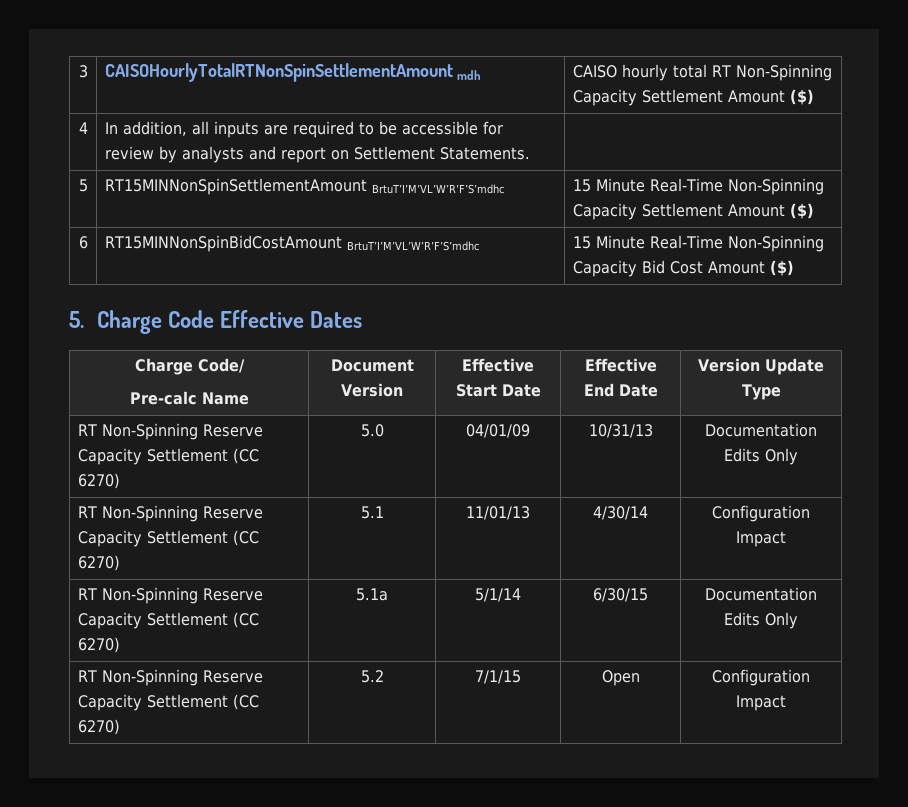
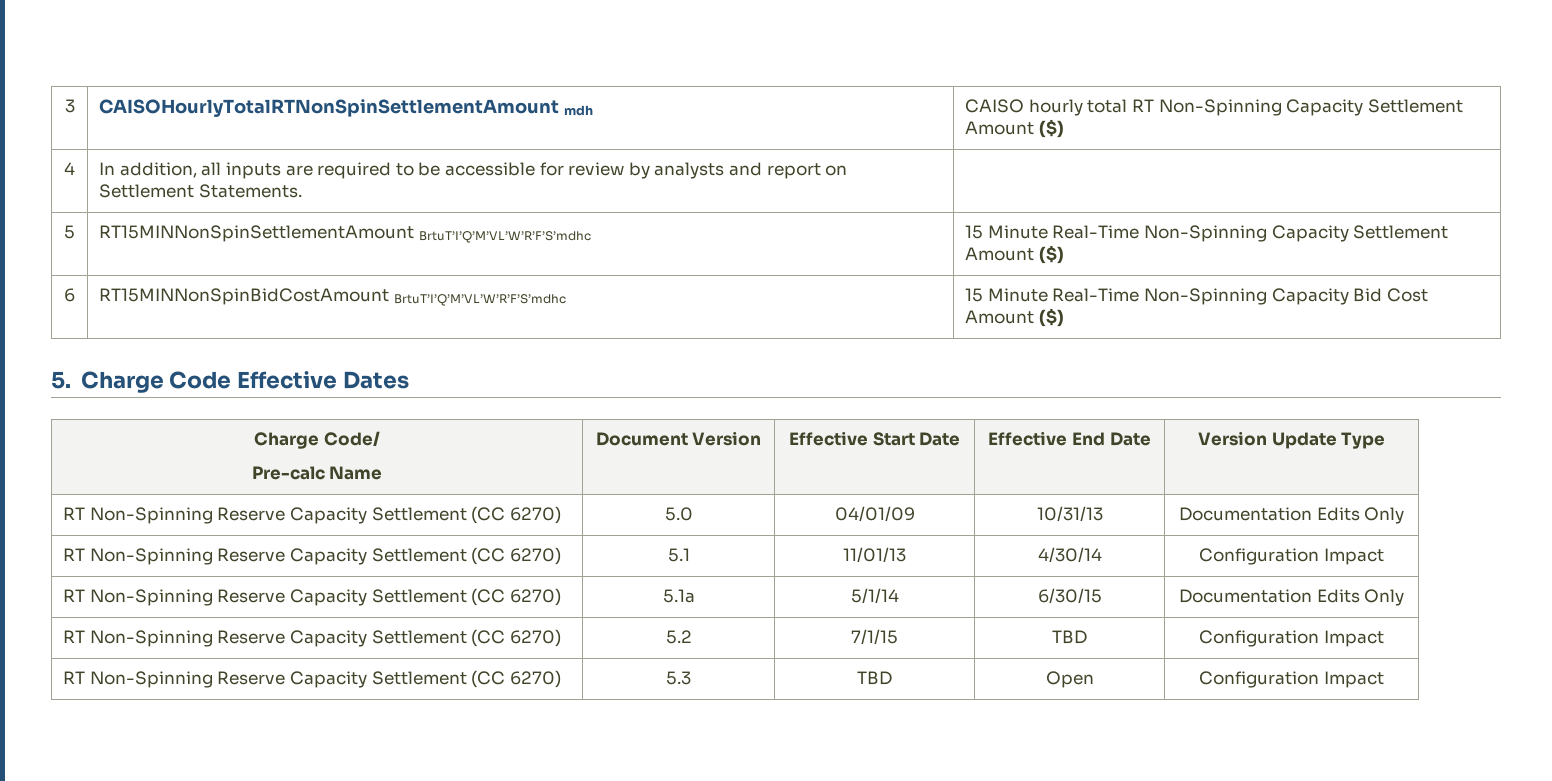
- 5 | RT15MINNonSpinSettlementAmount BrtuT’I’M’VL’W’R’F’S’mdhc | 15 Minute Real-Time Non-Spinning Capacity Settlement Amount ($)
+ 5 | RT15MINNonSpinSettlementAmount BrtuT’I’Q’M’VL’W’R’F’S’mdhc | 15 Minute Real-Time Non-Spinning Capacity Settlement Amount ($)
- 6 | RT15MINNonSpinBidCostAmount BrtuT’I’M’VL’W’R’F’S’mdhc | 15 Minute Real-Time Non-Spinning Capacity Bid Cost Amount ($)
+ 6 | RT15MINNonSpinBidCostAmount BrtuT’I’Q’M’VL’W’R’F’S’mdhc | 15 Minute Real-Time Non-Spinning Capacity Bid Cost Amount ($)
- RT Non-Spinning Reserve Capacity Settlement (CC 6270) | 5.2 | 7/1/15 | Open | Configuration Impact
+ RT Non-Spinning Reserve Capacity Settlement (CC 6270) | 5.2 | 7/1/15 | TBD | Configuration Impact
+ RT Non-Spinning Reserve Capacity Settlement (CC 6270) | 5.3 | TBD | Open | Configuration Impact

